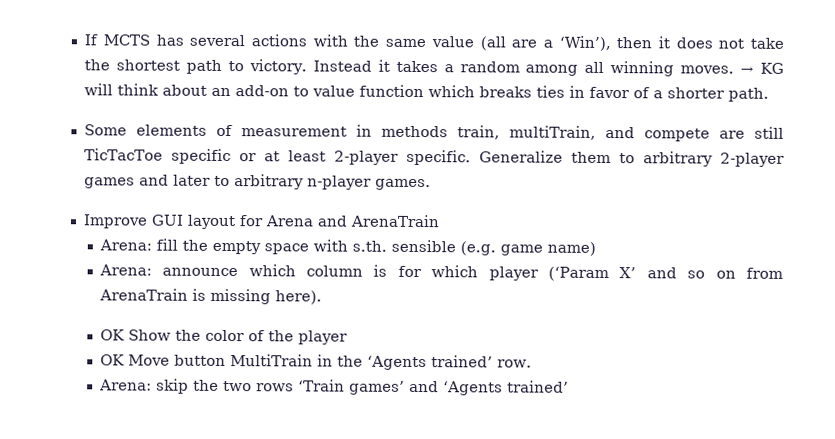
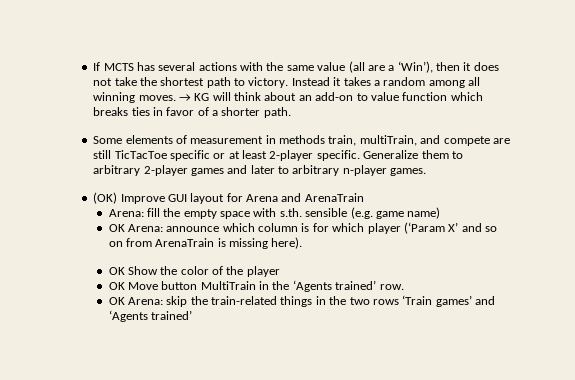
- Improve GUI layout for Arena and ArenaTrain
+ (OK) Improve GUI layout for Arena and ArenaTrain
- Arena: announce which column is for which player (‘Param X’ and so on from ArenaTrain is missing here).
+ OK Arena: announce which column is for which player (‘Param X’ and so on from ArenaTrain is missing here).
- Arena: skip the two rows ‘Train games’ and ‘Agents trained’
+ OK Arena: skip the train-related things in the two rows ‘Train games’ and ‘Agents trained’

